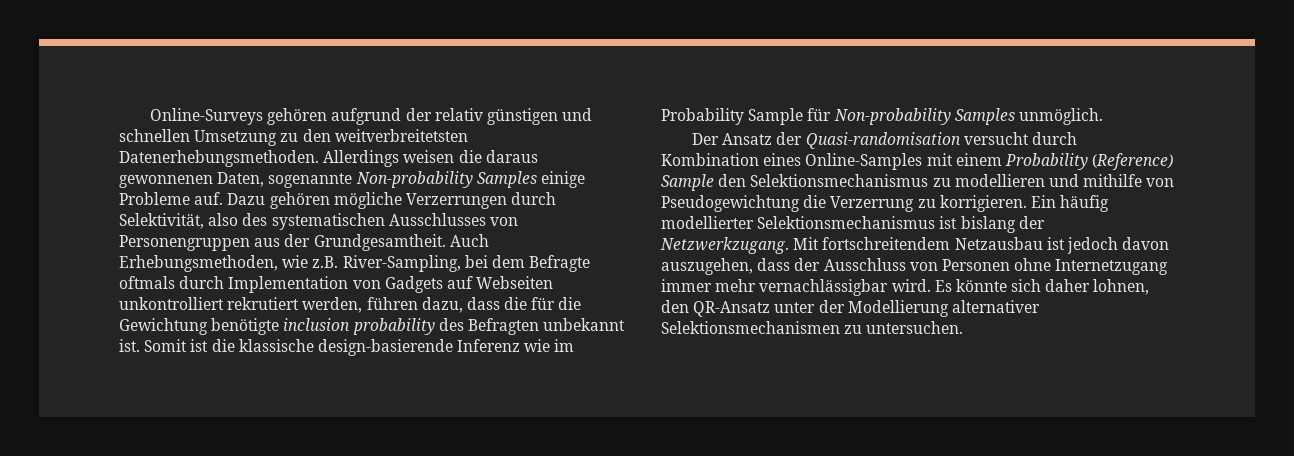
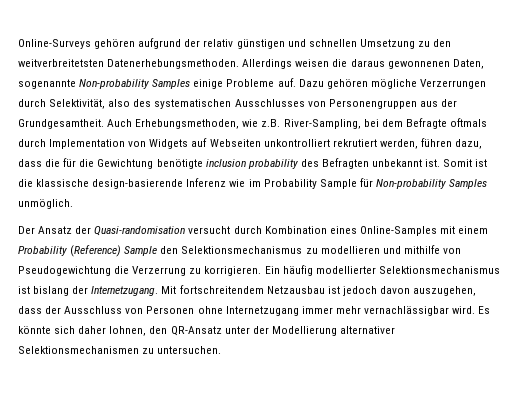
- Auch Erhebungsmethoden, wie z.B. River-Sampling, bei dem Befragte oftmals durch Implementation von Gadgets auf Webseiten unkontrolliert rekrutiert werden, führen dazu, dass die für die Gewichtung benötigte inclusion probability des Befragten unbekannt ist.
+ Auch Erhebungsmethoden, wie z.B. River-Sampling, bei dem Befragte oftmals durch Implementation von Widgets auf Webseiten unkontrolliert rekrutiert werden, führen dazu, dass die für die Gewichtung benötigte inclusion probability des Befragten unbekannt ist.
- Ein häufig modellierter Selektionsmechanismus ist bislang der Netzwerkzugang.
+ Ein häufig modellierter Selektionsmechanismus ist bislang der Internetzugang.

